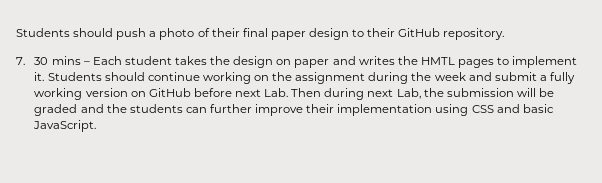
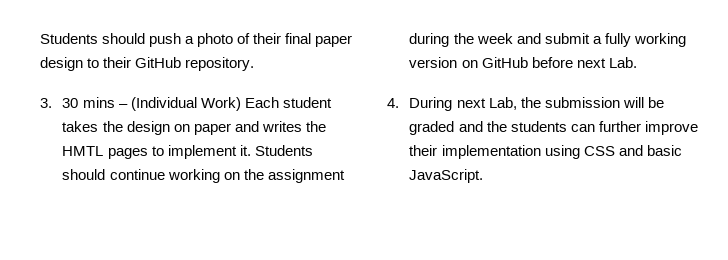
- 7. 30 mins – Each student takes the design on paper and writes the HMTL pages to implement it.
+ 3. 30 mins – (Individual Work) Each student takes the design on paper and writes the HMTL pages to implement it.
- Students should continue working on the assignment during the week and submit a fully working version on GitHub before next Lab. Then during next Lab, the submission will be graded and the students can further improve their implementation using CSS and basic JavaScript.
+ Students should continue working on the assignment during the week and submit a fully working version on GitHub before next Lab.
+ 4. During next Lab, the submission will be graded and the students can further improve their implementation using CSS and basic JavaScript.

